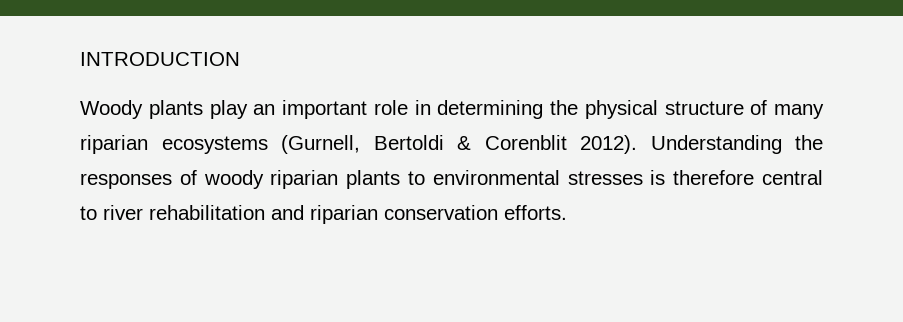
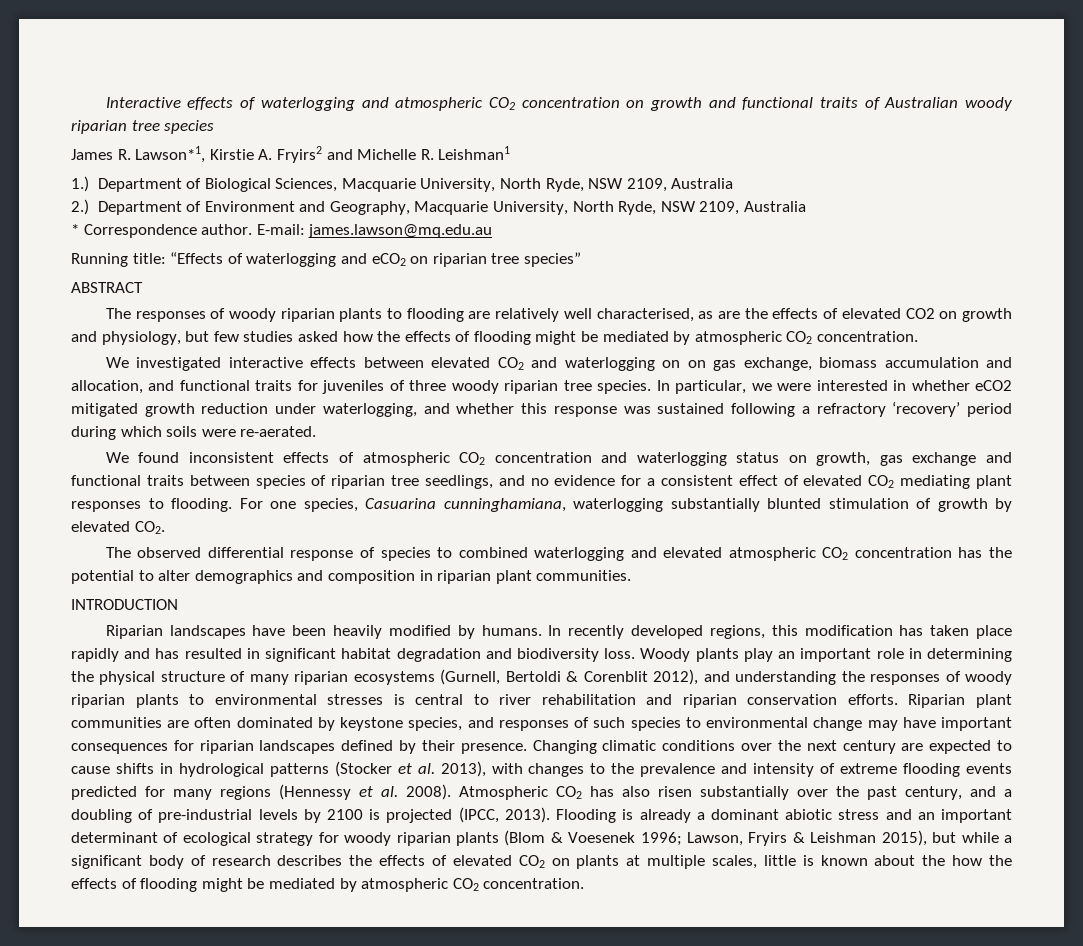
+ Interactive effects of waterlogging and atmospheric CO2 concentration on growth and functional traits of Australian woody riparian tree species
+ James R. Lawson*1, Kirstie A. Fryirs2 and Michelle R. Leishman1
+ 1.) Department of Biological Sciences, Macquarie University, North Ryde, NSW 2109, Australia
+ 2.) Department of Environment and Geography, Macquarie University, North Ryde, NSW 2109, Australia
+ * Correspondence author. E-mail: james.lawson@mq.edu.au
+ Running title: “Effects of waterlogging and eCO2 on riparian tree species”
+ ABSTRACT
+ The responses of woody riparian plants to flooding are relatively well characterised, as are the effects of elevated CO2 on growth and physiology, but few studies asked how the effects of flooding might be mediated by atmospheric CO2 concentration.
+ We investigated interactive effects between elevated CO2 and waterlogging on on gas exchange, biomass accumulation and allocation, and functional traits for juveniles of three woody riparian tree species. In particular, we were interested in whether eCO2 mitigated growth reduction under waterlogging, and whether this response was sustained following a refractory ‘recovery’ period during which soils were re-aerated.
+ We found inconsistent effects of atmospheric CO2 concentration and waterlogging status on growth, gas exchange and functional traits between species of riparian tree seedlings, and no evidence for a consistent effect of elevated CO2 mediating plant responses to flooding. For one species, Casuarina cunninghamiana, waterlogging substantially blunted stimulation of growth by elevated CO2.
+ The observed differential response of species to combined waterlogging and elevated atmospheric CO2 concentration has the potential to alter demographics and composition in riparian plant communities.
  INTRODUCTION
- Woody plants play an important role in determining the physical structure of many riparian ecosystems (Gurnell, Bertoldi & Corenblit 2012). Understanding the responses of woody riparian plants to environmental stresses is therefore central to river rehabilitation and riparian conservation efforts.
+ Riparian landscapes have been heavily modified by humans. In recently developed regions, this modification has taken place rapidly and has resulted in significant habitat degradation and biodiversity loss. Woody plants play an important role in determining the physical structure of many riparian ecosystems (Gurnell, Bertoldi & Corenblit 2012), and understanding the responses of woody riparian plants to environmental stresses is central to river rehabilitation and riparian conservation efforts.
+ Riparian plant communities are often dominated by keystone species, and responses of such species to environmental change may have important consequences for riparian landscapes defined by their presence. Changing climatic conditions over the next century are expected to cause shifts in hydrological patterns (Stocker et al. 2013), with changes to the prevalence and intensity of extreme flooding events predicted for many regions (Hennessy et al. 2008). Atmospheric CO2 has also risen substantially over the past century, and a doubling of pre-industrial levels by 2100 is projected (IPCC, 2013). Flooding is already a dominant abiotic stress and an important determinant of ecological strategy for woody riparian plants (Blom & Voesenek 1996; Lawson, Fryirs & Leishman 2015), but while a significant body of research describes the effects of elevated CO2 on plants at multiple scales, little is known about the how the effects of flooding might be mediated by atmospheric CO2 concentration.

